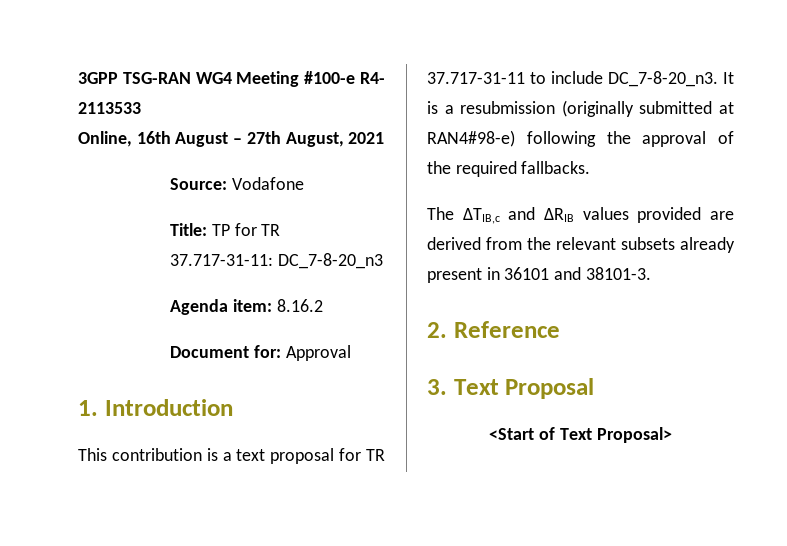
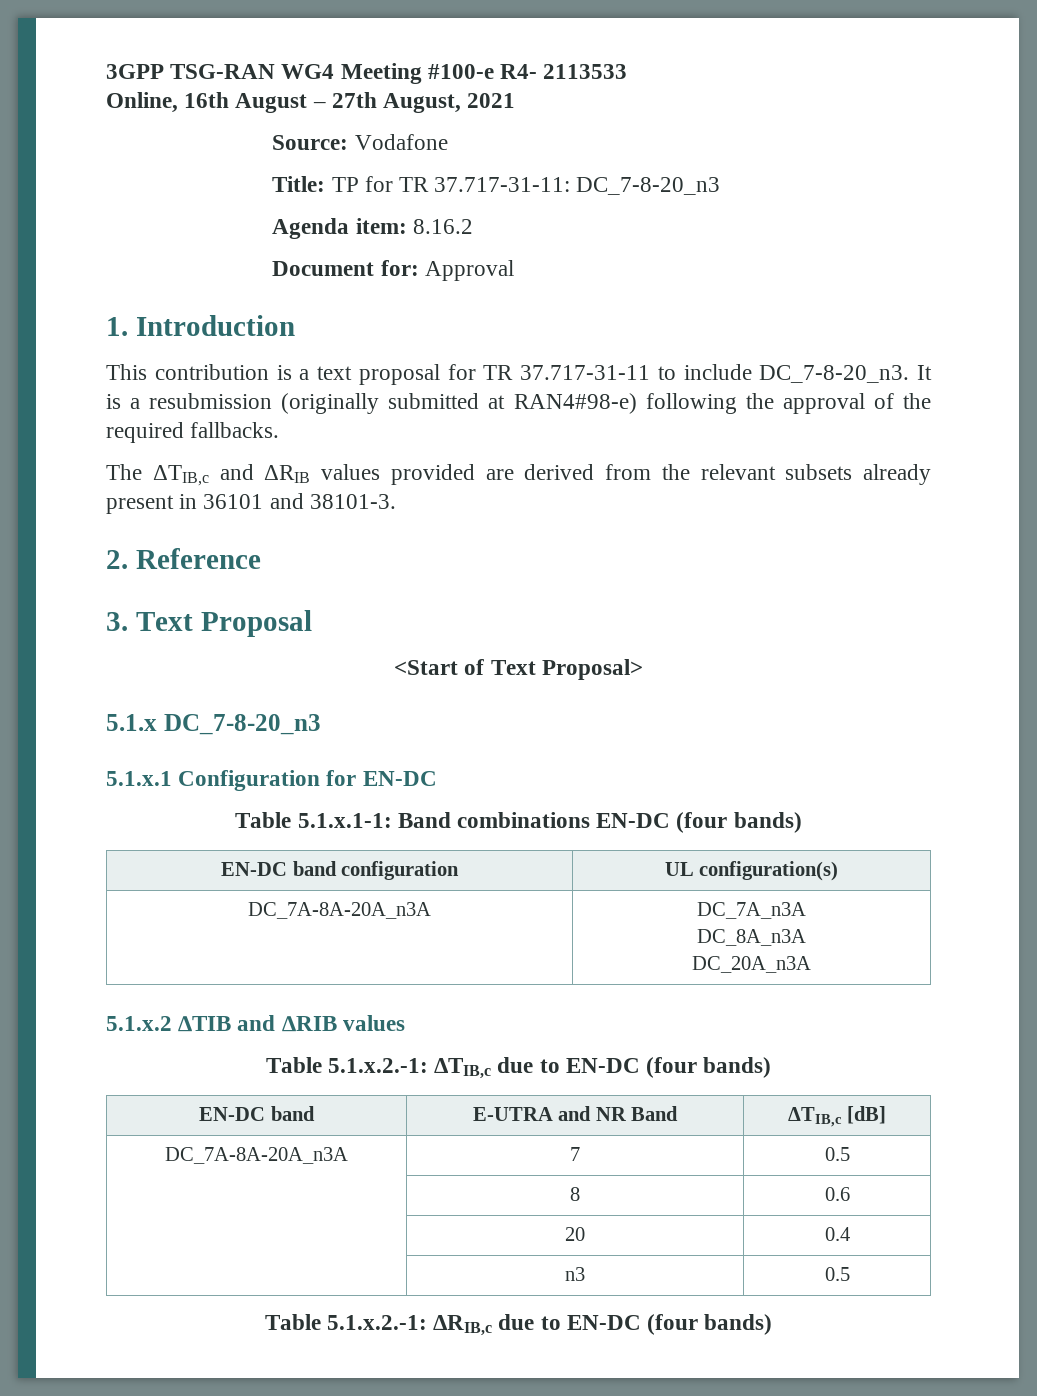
+ 5.1.x DC_7-8-20_n3
+ 5.1.x.1 Configuration for EN-DC
+ Table 5.1.x.1-1: Band combinations EN-DC (four bands)
+ EN-DC band configuration | UL configuration(s)
+ DC_7A-8A-20A_n3A | DC_7A_n3A
+ DC_8A_n3A
+ DC_20A_n3A
+ 5.1.x.2 ∆TIB and ∆RIB values
+ Table 5.1.x.2.-1: ΔTIB,c due to EN-DC (four bands)
+ EN-DC band | E-UTRA and NR Band | ΔTIB,c [dB]
+ DC_7A-8A-20A_n3A | 7 | 0.5
+ | 8 | 0.6
+ | 20 | 0.4
+ | n3 | 0.5
+ Table 5.1.x.2.-1: ΔRIB,c due to EN-DC (four bands)

